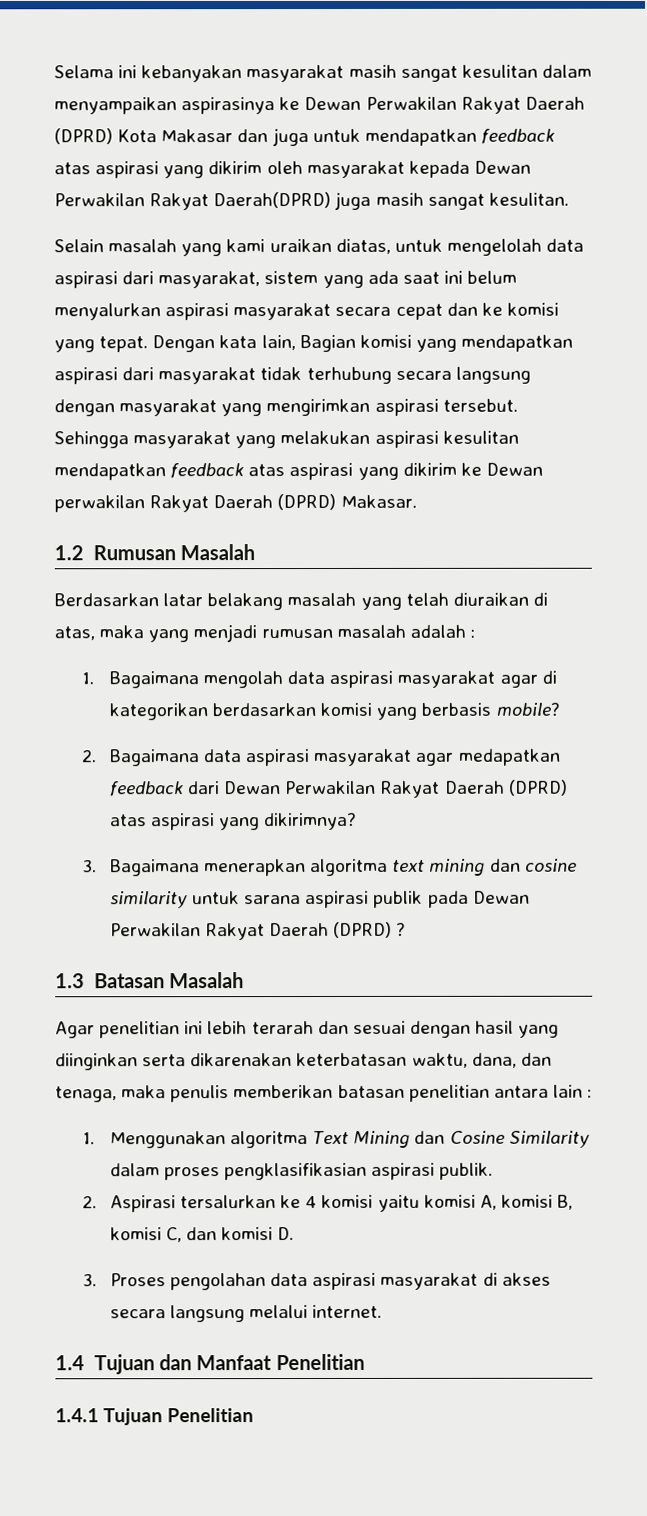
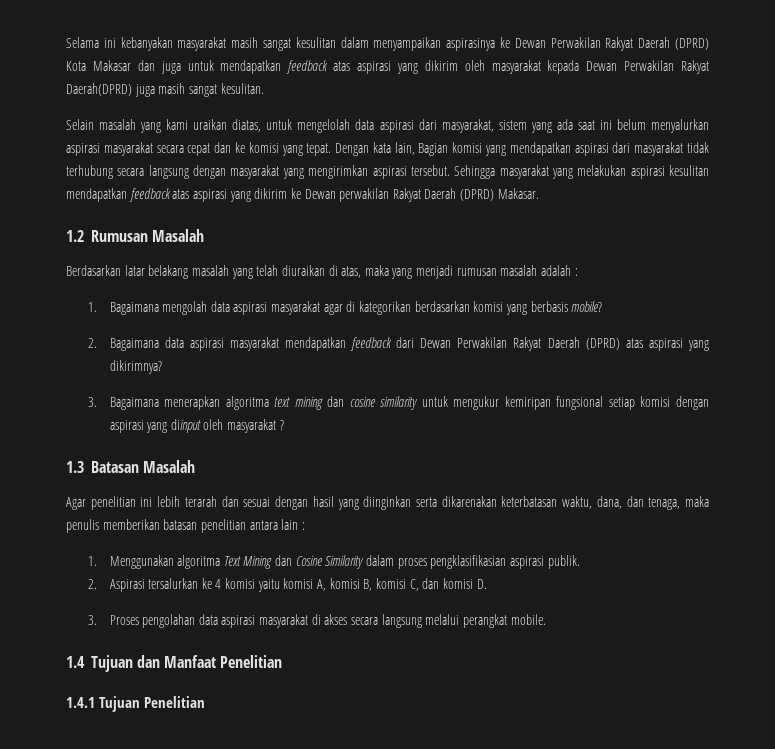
- 2. Bagaimana data aspirasi masyarakat agar medapatkan feedback dari Dewan Perwakilan Rakyat Daerah (DPRD) atas aspirasi yang dikirimnya?
+ 2. Bagaimana data aspirasi masyarakat mendapatkan feedback dari Dewan Perwakilan Rakyat Daerah (DPRD) atas aspirasi yang dikirimnya?
- 3. Bagaimana menerapkan algoritma text mining dan cosine similarity untuk sarana aspirasi publik pada Dewan Perwakilan Rakyat Daerah (DPRD) ?
+ 3. Bagaimana menerapkan algoritma text mining dan cosine similarity untuk mengukur kemiripan fungsional setiap komisi dengan aspirasi yang diinput oleh masyarakat ?
- 3. Proses pengolahan data aspirasi masyarakat di akses secara langsung melalui internet.
+ 3. Proses pengolahan data aspirasi masyarakat di akses secara langsung melalui perangkat mobile.

